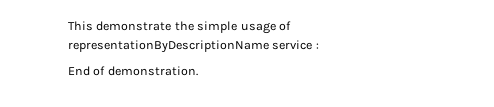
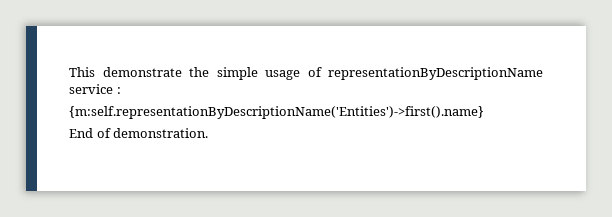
+ {m:self.representationByDescriptionName('Entities')->first().name}

